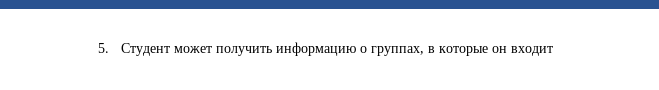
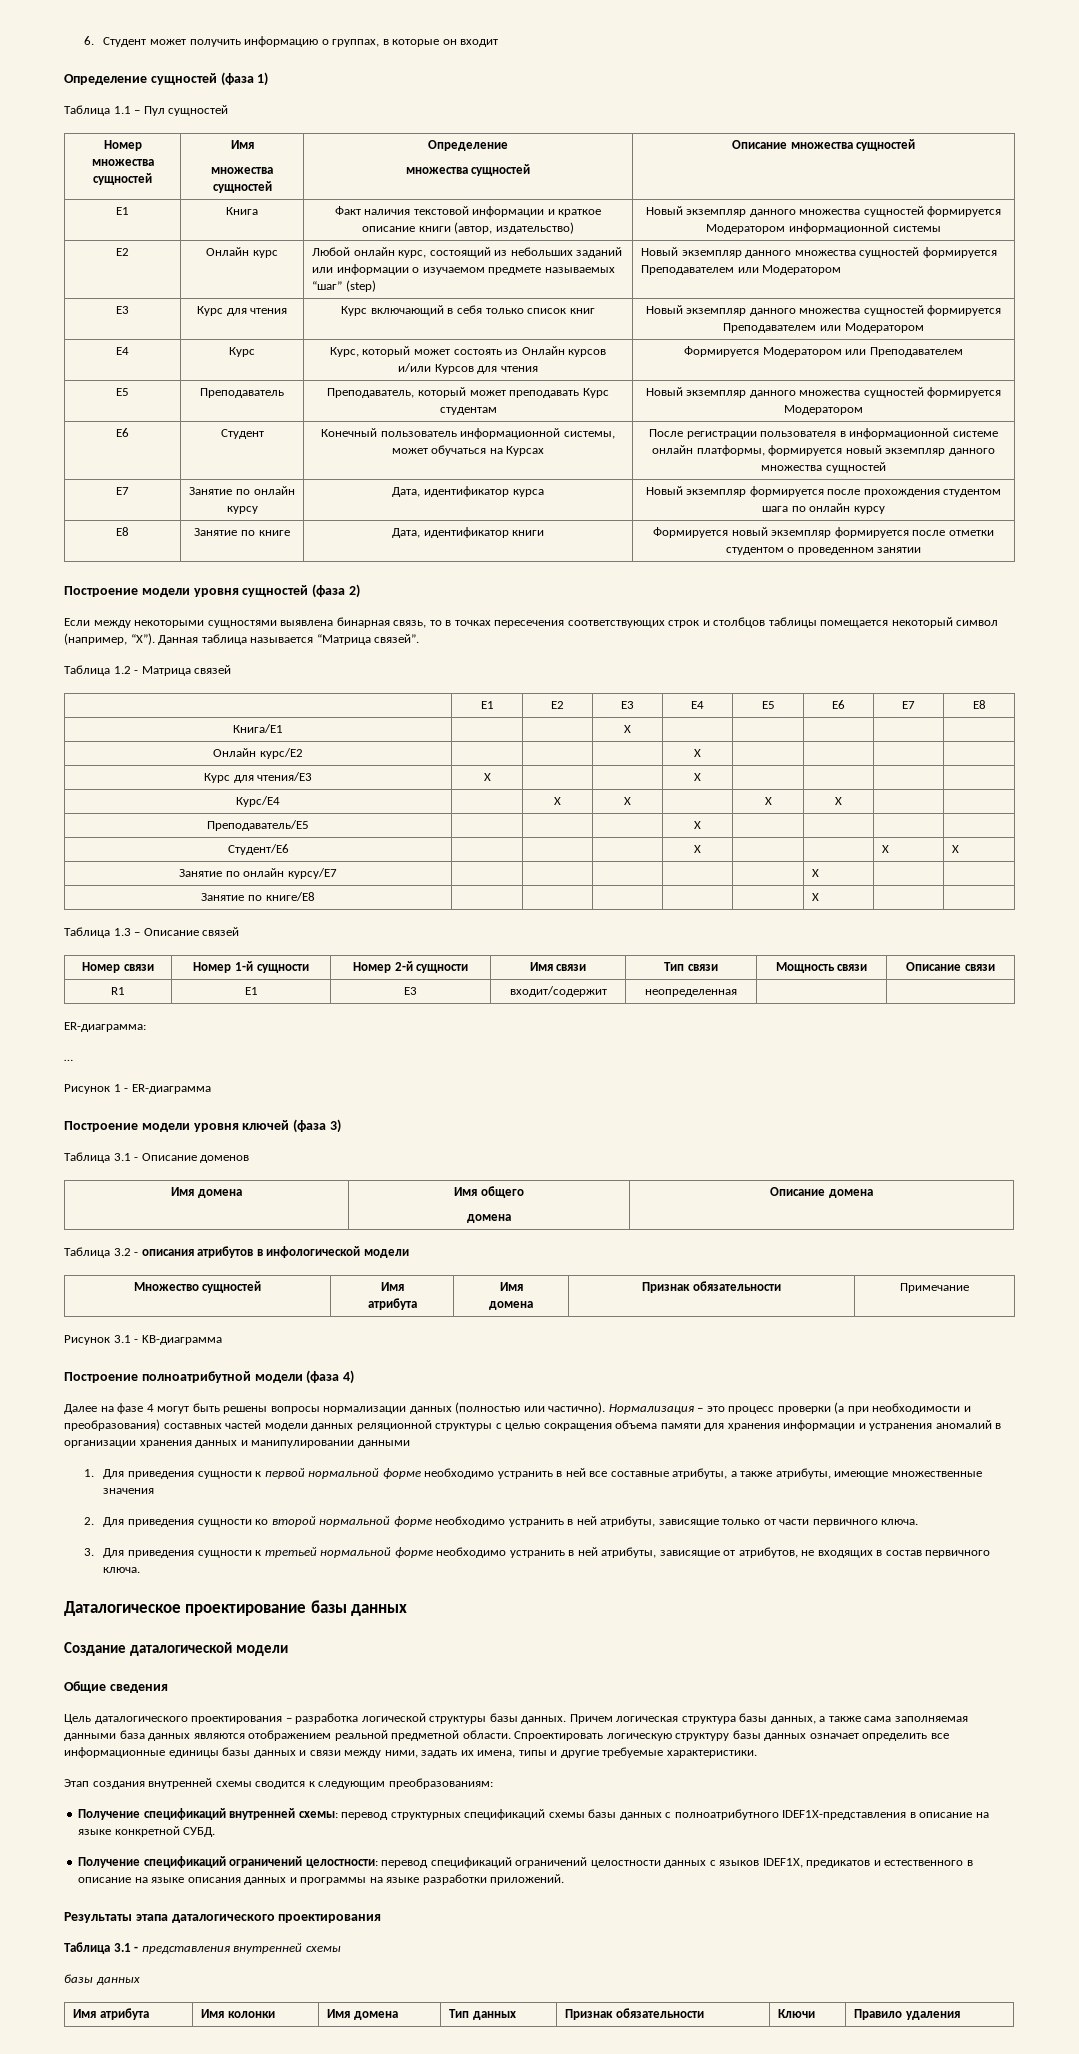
- 5. Студент может получить информацию о группах, в которые он входит
+ 6. Студент может получить информацию о группах, в которые он входит
+ Определение сущностей (фаза 1)
+ Таблица 1.1 – Пул сущностей
+ Номер множества сущностей | Имя
+ множества сущностей | Определение
+ множества сущностей | Описание множества сущностей
+ E1 | Книга | Факт наличия текстовой информации и краткое описание книги (автор, издательство) | Новый экземпляр данного множества сущностей формируется Модератором информационной системы
+ E2 | Онлайн курс | Любой онлайн курс, состоящий из небольших заданий или информации о изучаемом предмете называемых “шаг” (step) | Новый экземпляр данного множества сущностей формируется Преподавателем или Модератором
+ E3 | Курс для чтения | Курс включающий в себя только список книг | Новый экземпляр данного множества сущностей формируется Преподавателем или Модератором
+ E4 | Курс | Курс, который может состоять из Онлайн курсов и/или Курсов для чтения | Формируется Модератором или Преподавателем
+ E5 | Преподаватель | Преподаватель, который может преподавать Курс студентам | Новый экземпляр данного множества сущностей формируется Модератором
+ E6 | Студент | Конечный пользователь информационной системы, может обучаться на Курсах | После регистрации пользователя в информационной системе онлайн платформы, формируется новый экземпляр данного множества сущностей
+ E7 | Занятие по онлайн курсу | Дата, идентификатор курса | Новый экземпляр формируется после прохождения студентом шага по онлайн курсу
+ E8 | Занятие по книге | Дата, идентификатор книги | Формируется новый экземпляр формируется после отметки студентом о проведенном занятии
+ Построение модели уровня сущностей (фаза 2)
+ Если между некоторыми сущностями выявлена бинарная связь, то в точках пересечения соответствующих строк и столбцов таблицы помещается некоторый символ (например, “X”). Данная таблица называется “Матрица связей”.
+ Таблица 1.2 - Матрица связей
+ | E1 | E2 | E3 | E4 | E5 | E6 | E7 | E8
+ Книга/E1 | | | X | | | | |
+ Онлайн курс/E2 | | | | X | | | |
+ Курс для чтения/E3 | X | | | X | | | |
+ Курс/E4 | | X | X | | X | X | |
+ Преподаватель/E5 | | | | X | | | |
+ Студент/E6 | | | | X | | | X | X
+ Занятие по онлайн курсу/E7 | | | | | | X | |
+ Занятие по книге/E8 | | | | | | X | |
+ Таблица 1.3 – Описание связей
+ Номер связи | Номер 1-й сущности | Номер 2-й сущности | Имя связи | Тип связи | Мощность связи | Описание связи
+ R1 | E1 | E3 | входит/содержит | неопределенная | |
+ ER-диаграмма:
+ …
+ Рисунок 1 - ER-диаграмма
+ Построение модели уровня ключей (фаза 3)
+ Таблица 3.1 - Описание доменов
+ Имя домена | Имя общего
+ домена | Описание домена
+ Таблица 3.2 - описания атрибутов в инфологической модели
+ Множество сущностей | Имя
+ атрибута | Имя
+ домена | Признак обязательности | Примечание
+ Рисунок 3.1 - KB-диаграмма
+ Построение полноатрибутной модели (фаза 4)
+ Далее на фазе 4 могут быть решены вопросы нормализации данных (полностью или частично). Нормализация – это процесс проверки (а при необходимости и преобразования) составных частей модели данных реляционной структуры с целью сокращения объема памяти для хранения информации и устранения аномалий в организации хранения данных и манипулировании данными
+ 1. Для приведения сущности к первой нормальной форме необходимо устранить в ней все составные атрибуты, а также атрибуты, имеющие множественные значения
+ 2. Для приведения сущности ко второй нормальной форме необходимо устранить в ней атрибуты, зависящие только от части первичного ключа.
+ 3. Для приведения сущности к третьей нормальной форме необходимо устранить в ней атрибуты, зависящие от атрибутов, не входящих в состав первичного ключа.
+ Даталогическое проектирование базы данных
+ Создание даталогической модели
+ Общие сведения
+ Цель даталогического проектирования – разработка логической структуры базы данных. Причем логическая структура базы данных, а также сама заполняемая данными база данных являются отображением реальной предметной области. Спроектировать логическую структуру базы данных означает определить все информационные единицы базы данных и связи между ними, задать их имена, типы и другие требуемые характеристики.
+ Этап создания внутренней схемы сводится к следующим преобразованиям:
+ Получение спецификаций внутренней схемы: перевод структурных спецификаций схемы базы данных с полноатрибутного IDEF1X-представления в описание на языке конкретной СУБД.
+ Получение спецификаций ограничений целостности: перевод спецификаций ограничений целостности данных с языков IDEF1X, предикатов и естественного в описание на языке описания данных и программы на языке разработки приложений.
+ Результаты этапа даталогического проектирования
+ Таблица 3.1 - представления внутренней схемы
+ базы данных
+ Имя атрибута | Имя колонки | Имя домена | Тип данных | Признак обязательности | Ключи | Правило удаления

